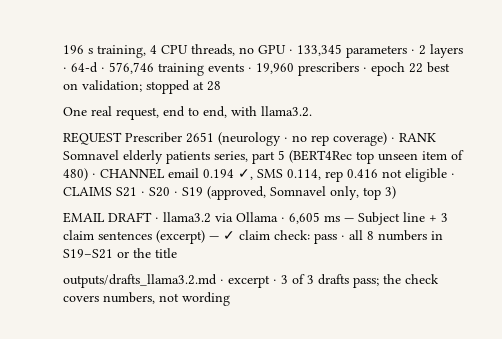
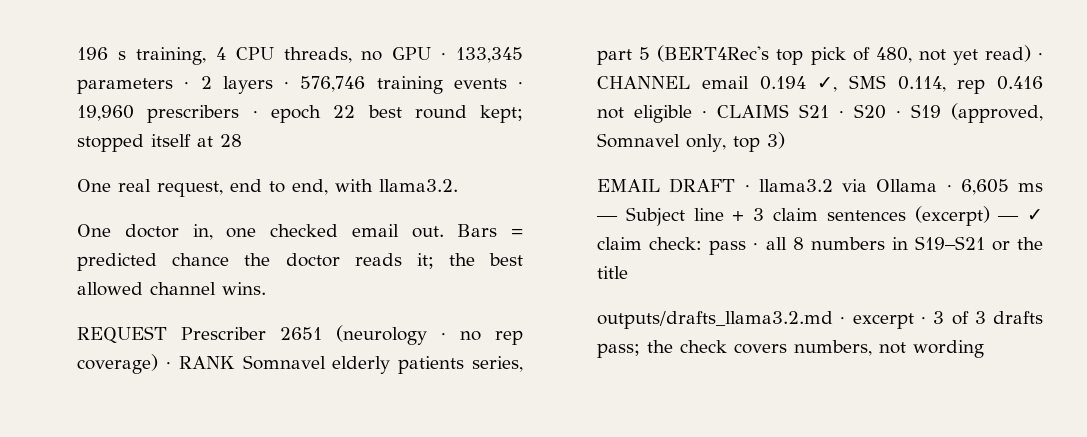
- 196 s training, 4 CPU threads, no GPU · 133,345 parameters · 2 layers · 64-d · 576,746 training events · 19,960 prescribers · epoch 22 best on validation; stopped at 28
+ 196 s training, 4 CPU threads, no GPU · 133,345 parameters · 2 layers · 576,746 training events · 19,960 prescribers · epoch 22 best round kept; stopped itself at 28
+ One doctor in, one checked email out. Bars = predicted chance the doctor reads it; the best allowed channel wins.
- REQUEST Prescriber 2651 (neurology · no rep coverage) · RANK Somnavel elderly patients series, part 5 (BERT4Rec top unseen item of 480) · CHANNEL email 0.194 ✓, SMS 0.114, rep 0.416 not eligible · CLAIMS S21 · S20 · S19 (approved, Somnavel only, top 3)
+ REQUEST Prescriber 2651 (neurology · no rep coverage) · RANK Somnavel elderly patients series, part 5 (BERT4Rec's top pick of 480, not yet read) · CHANNEL email 0.194 ✓, SMS 0.114, rep 0.416 not eligible · CLAIMS S21 · S20 · S19 (approved, Somnavel only, top 3)

